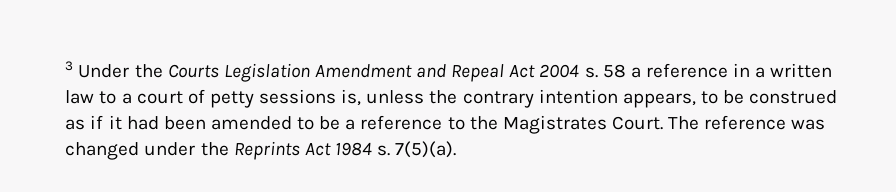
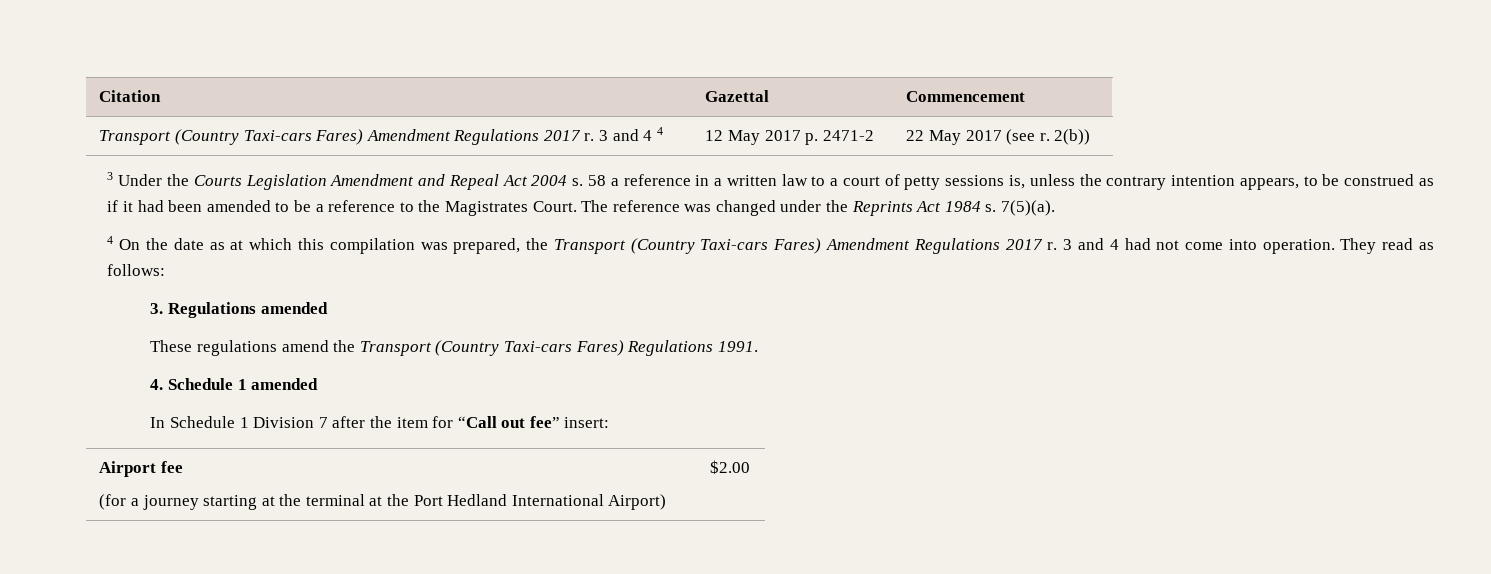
+ Citation | Gazettal | Commencement
+ Transport (Country Taxi-cars Fares) Amendment Regulations 2017 r. 3 and 4 4 | 12 May 2017 p. 2471-2 | 22 May 2017 (see r. 2(b))
+ 4 On the date as at which this compilation was prepared, the Transport (Country Taxi-cars Fares) Amendment Regulations 2017 r. 3 and 4 had not come into operation. They read as follows:
+ 3. Regulations amended
+ These regulations amend the Transport (Country Taxi-cars Fares) Regulations 1991.
+ 4. Schedule 1 amended
+ In Schedule 1 Division 7 after the item for “Call out fee” insert:
+ Airport fee
+ (for a journey starting at the terminal at the Port Hedland International Airport) | $2.00

